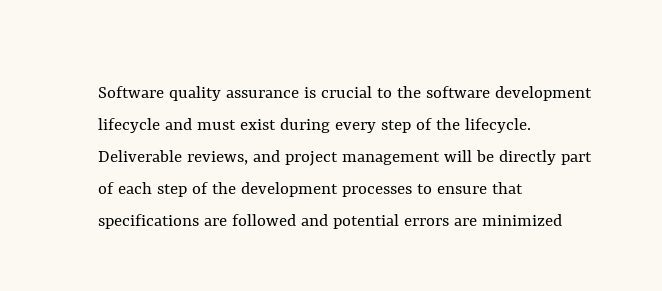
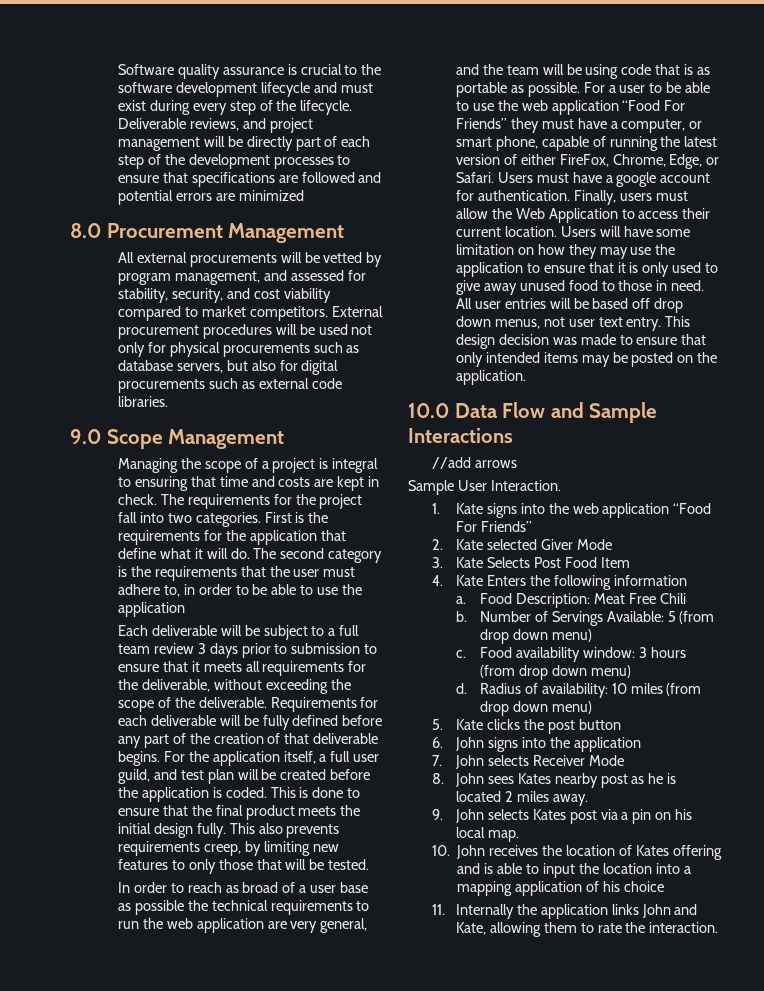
+ 8.0 Procurement Management
+ All external procurements will be vetted by program management, and assessed for stability, security, and cost viability compared to market competitors. External procurement procedures will be used not only for physical procurements such as database servers, but also for digital procurements such as external code libraries.
+ 9.0 Scope Management
+ Managing the scope of a project is integral to ensuring that time and costs are kept in check. The requirements for the project fall into two categories. First is the requirements for the application that define what it will do. The second category is the requirements that the user must adhere to, in order to be able to use the application
+ Each deliverable will be subject to a full team review 3 days prior to submission to ensure that it meets all requirements for the deliverable, without exceeding the scope of the deliverable. Requirements for each deliverable will be fully defined before any part of the creation of that deliverable begins. For the application itself, a full user guild, and test plan will be created before the application is coded. This is done to ensure that the final product meets the initial design fully. This also prevents requirements creep, by limiting new features to only those that will be tested.
+ In order to reach as broad of a user base as possible the technical requirements to run the web application are very general, and the team will be using code that is as portable as possible. For a user to be able to use the web application “Food For Friends” they must have a computer, or smart phone, capable of running the latest version of either FireFox, Chrome, Edge, or Safari. Users must have a google account for authentication. Finally, users must allow the Web Application to access their current location. Users will have some limitation on how they may use the application to ensure that it is only used to give away unused food to those in need. All user entries will be based off drop down menus, not user text entry. This design decision was made to ensure that only intended items may be posted on the application.
+ 10.0 Data Flow and Sample Interactions
+ //add arrows
+ Sample User Interaction.
+ 1. Kate signs into the web application “Food For Friends”
+ 2. Kate selected Giver Mode
+ 3. Kate Selects Post Food Item
+ 4. Kate Enters the following information
+ a. Food Description: Meat Free Chili
+ b. Number of Servings Available: 5 (from drop down menu)
+ c. Food availability window: 3 hours (from drop down menu)
+ d. Radius of availability: 10 miles (from drop down menu)
+ 5. Kate clicks the post button
+ 6. John signs into the application
+ 7. John selects Receiver Mode
+ 8. John sees Kates nearby post as he is located 2 miles away.
+ 9. John selects Kates post via a pin on his local map.
+ 10. John receives the location of Kates offering and is able to input the location into a mapping application of his choice
+ 11. Internally the application links John and Kate, allowing them to rate the interaction.

